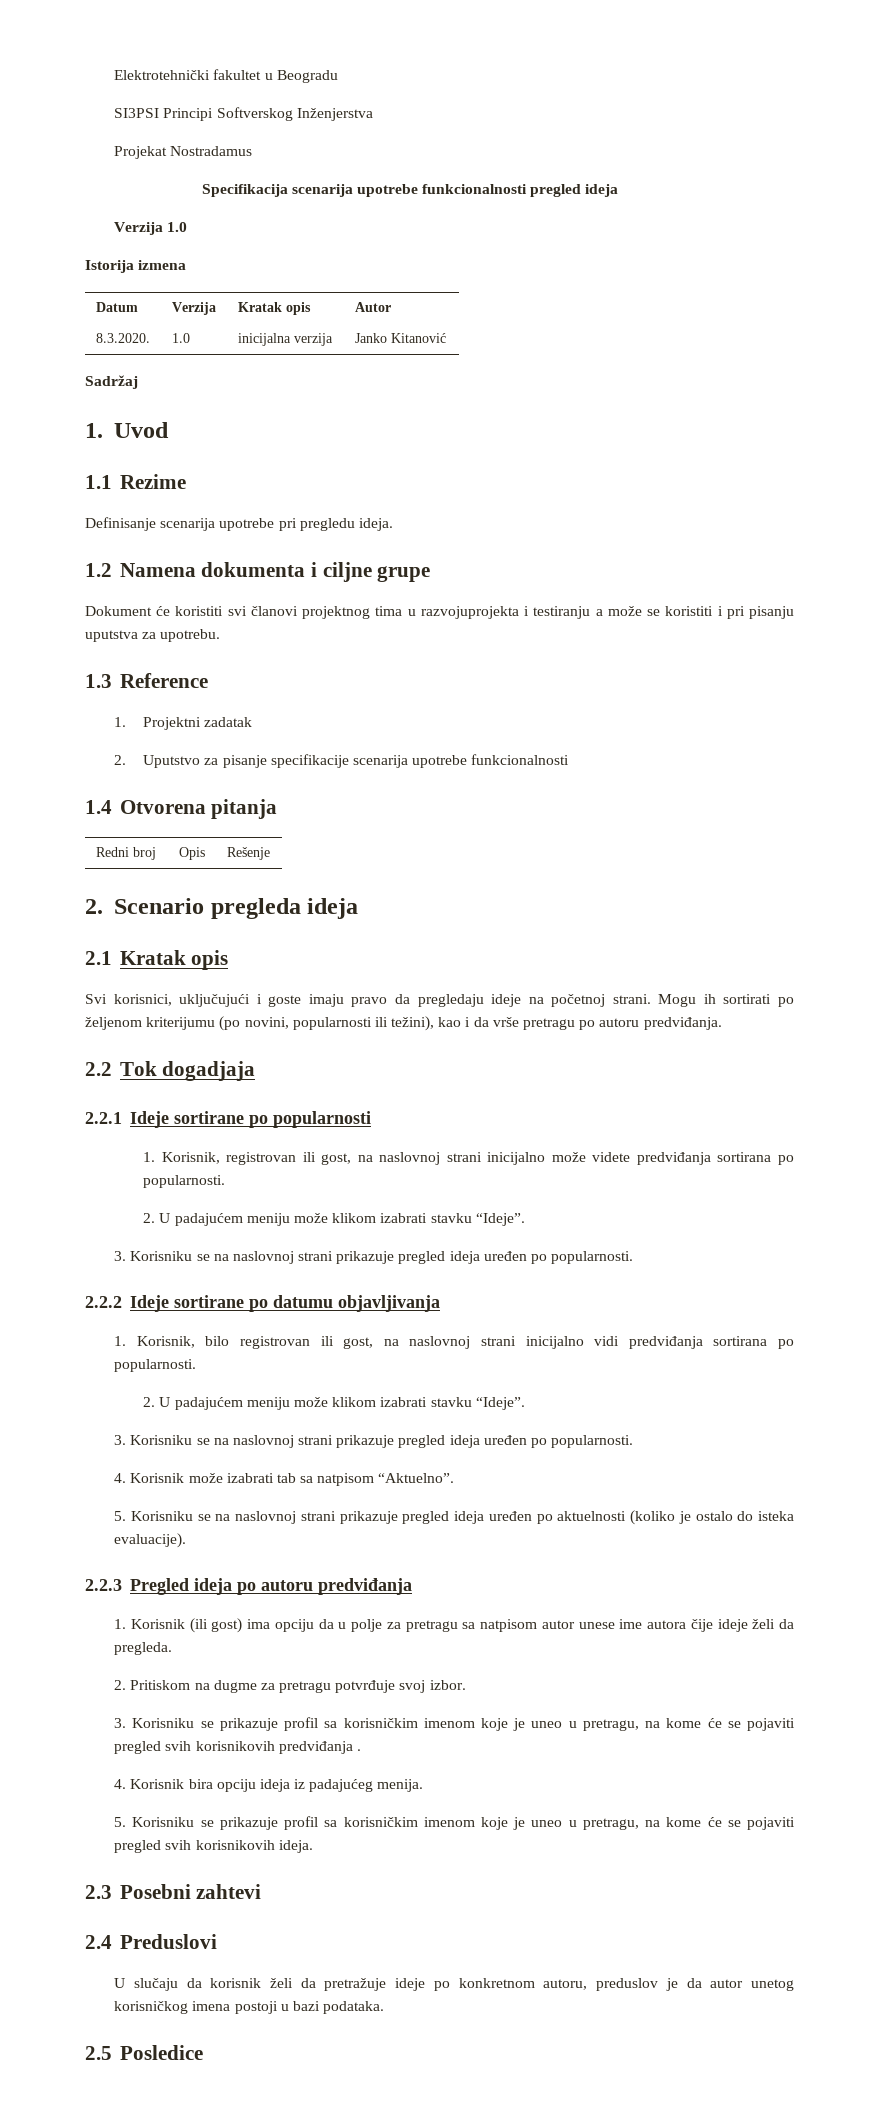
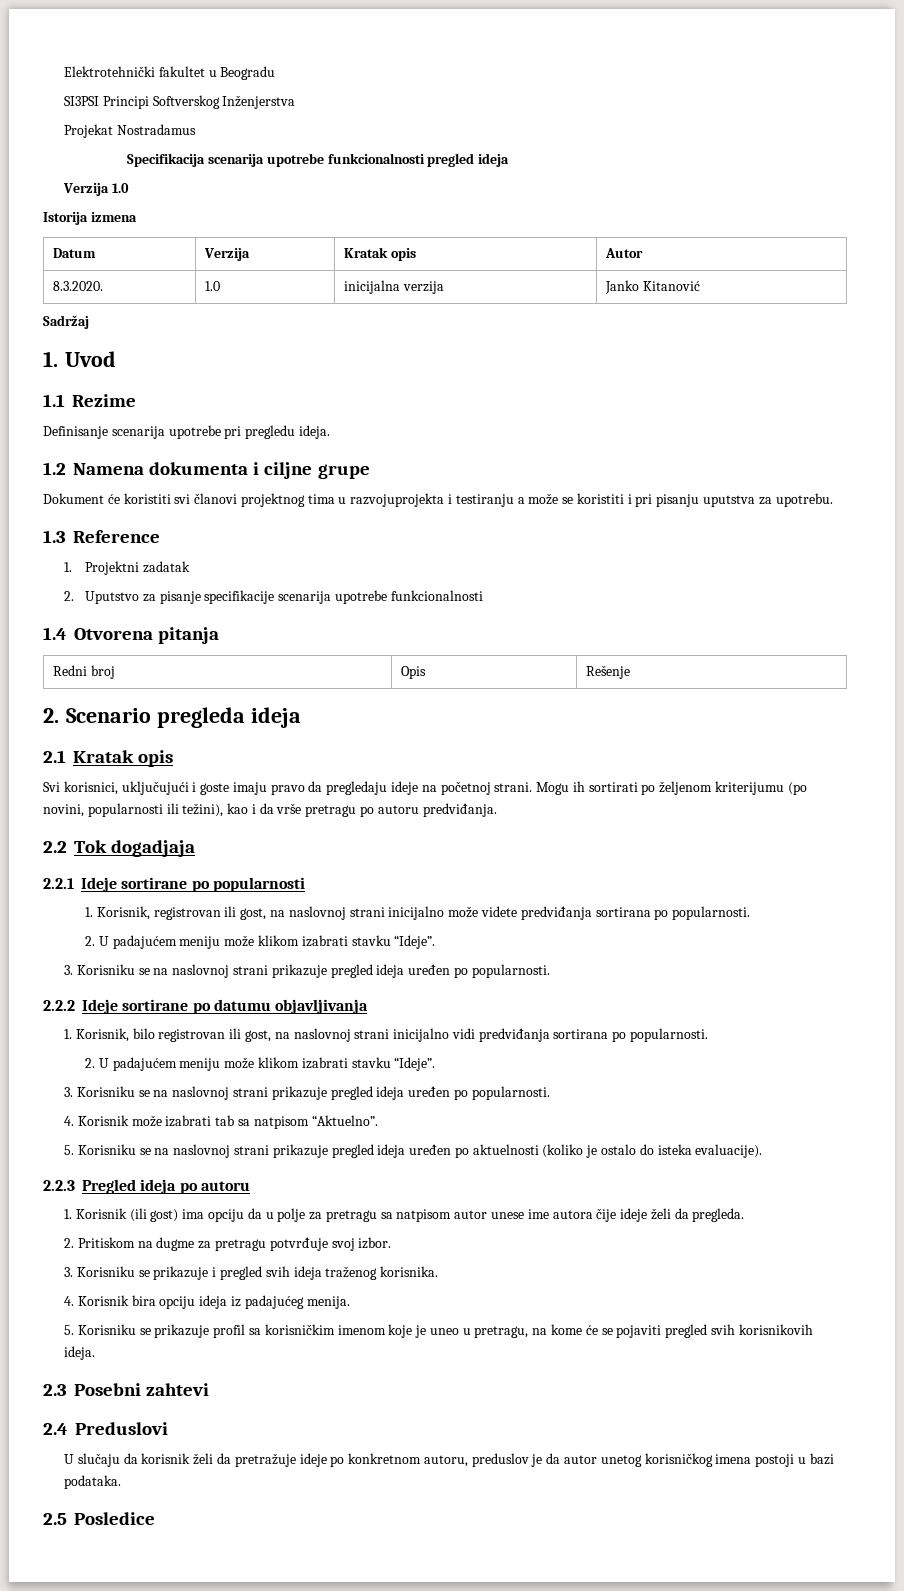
- 2.2.3 Pregled ideja po autoru predviđanja
+ 2.2.3 Pregled ideja po autoru
- 3. Korisniku se prikazuje profil sa korisničkim imenom koje je uneo u pretragu, na kome će se pojaviti pregled svih korisnikovih predviđanja .
+ 3. Korisniku se prikazuje i pregled svih ideja traženog korisnika.

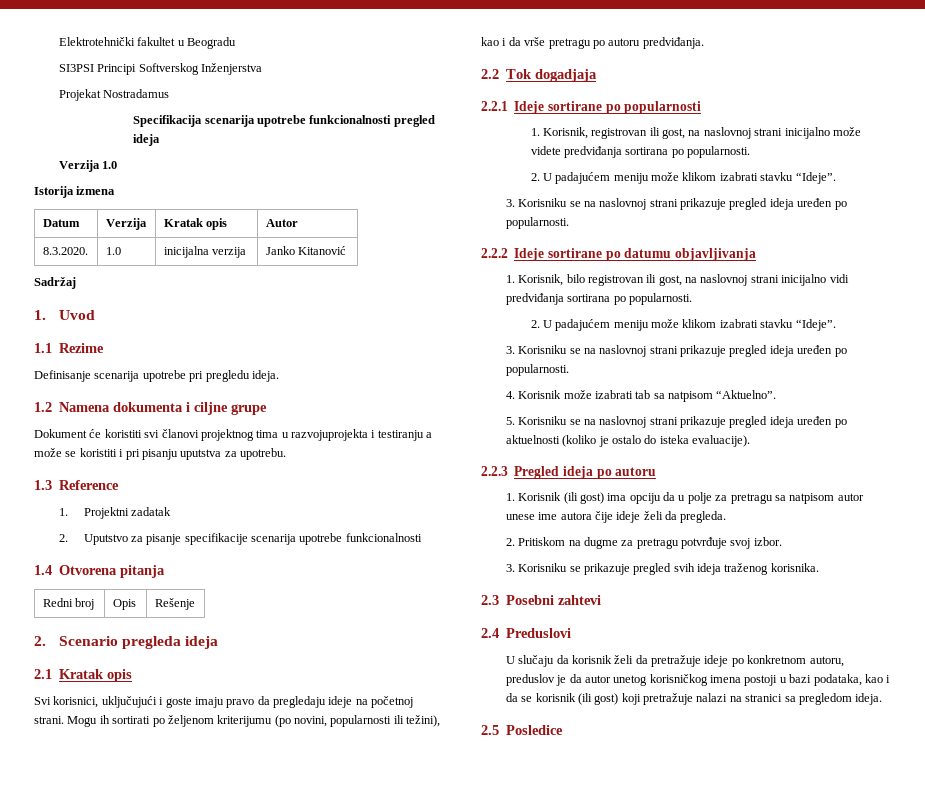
- 3. Korisniku se prikazuje i pregled svih ideja traženog korisnika.
+ 3. Korisniku se prikazuje pregled svih ideja traženog korisnika.
- 4. Korisnik bira opciju ideja iz padajućeg menija.
- 5. Korisniku se prikazuje profil sa korisničkim imenom koje je uneo u pretragu, na kome će se pojaviti pregled svih korisnikovih ideja.
- U slučaju da korisnik želi da pretražuje ideje po konkretnom autoru, preduslov je da autor unetog korisničkog imena postoji u bazi podataka.
+ U slučaju da korisnik želi da pretražuje ideje po konkretnom autoru, preduslov je da autor unetog korisničkog imena postoji u bazi podataka, kao i da se korisnik (ili gost) koji pretražuje nalazi na stranici sa pregledom ideja.

